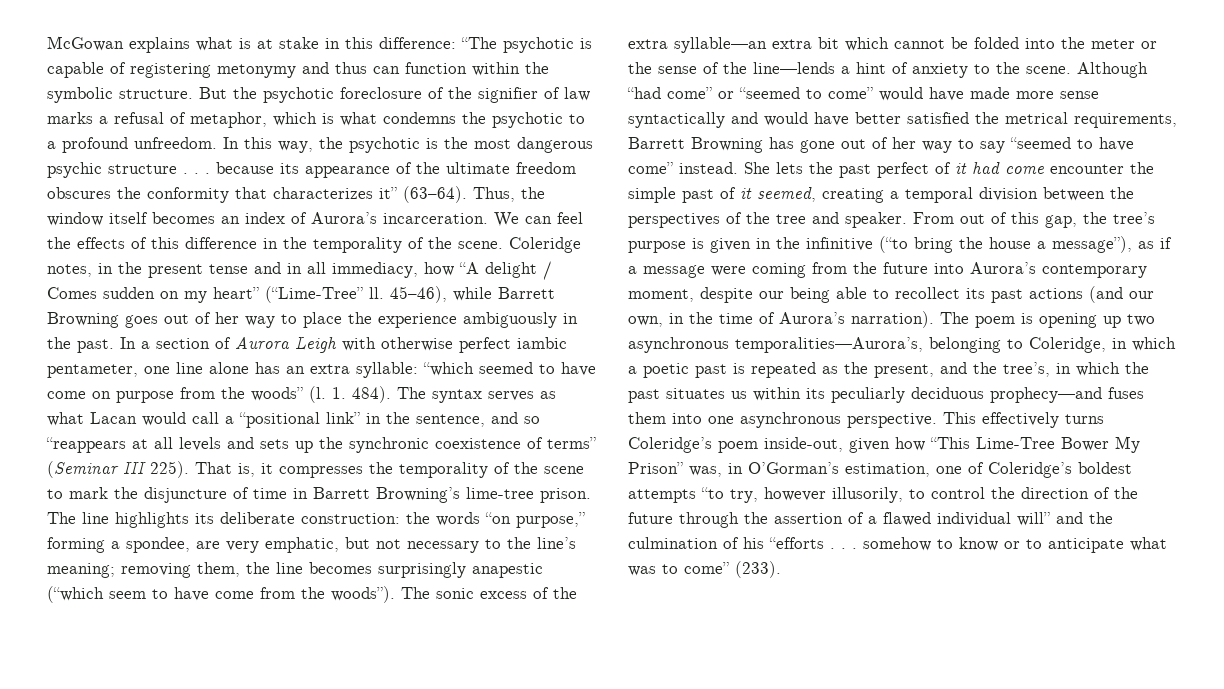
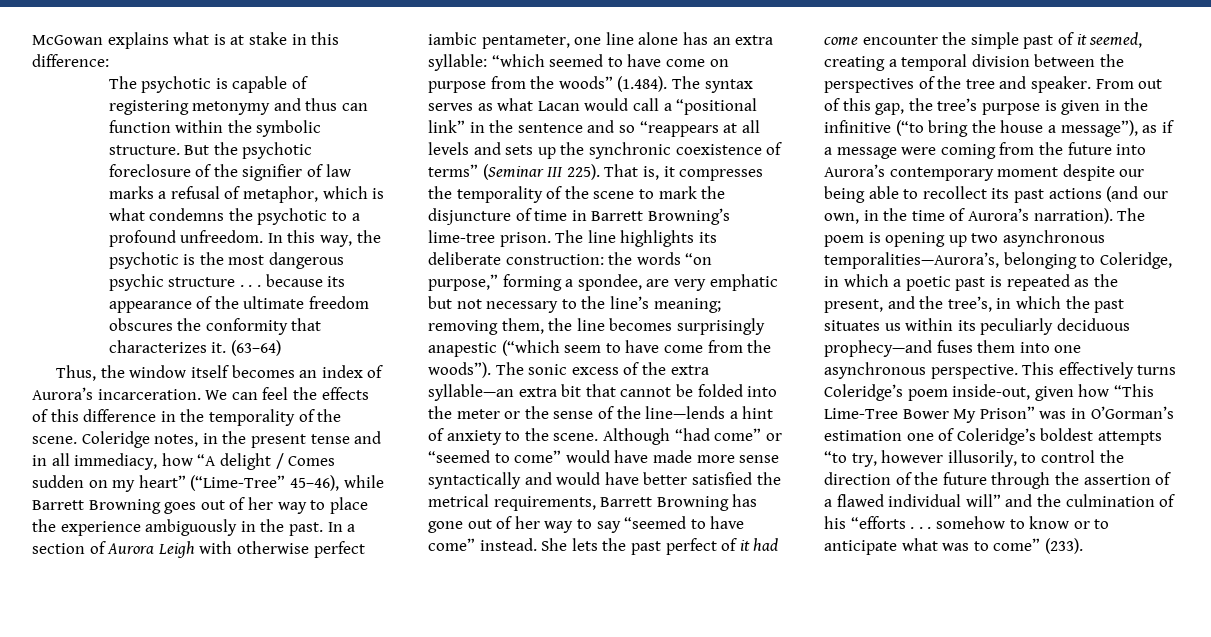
- McGowan explains what is at stake in this difference: “The psychotic is capable of registering metonymy and thus can function within the symbolic structure.
+ McGowan explains what is at stake in this difference:
+ The psychotic is capable of registering metonymy and thus can function within the symbolic structure.
- In this way, the psychotic is the most dangerous psychic structure . . . because its appearance of the ultimate freedom obscures the conformity that characterizes it” (63–64). Thus, the window itself becomes an index of Aurora’s incarceration.
+ In this way, the psychotic is the most dangerous psychic structure . . . because its appearance of the ultimate freedom obscures the conformity that characterizes it. (63–64)
+ Thus, the window itself becomes an index of Aurora’s incarceration.
- Coleridge notes, in the present tense and in all immediacy, how “A delight / Comes sudden on my heart” (“Lime-Tree” ll. 45–46), while Barrett Browning goes out of her way to place the experience ambiguously in the past.
+ Coleridge notes, in the present tense and in all immediacy, how “A delight / Comes sudden on my heart” (“Lime-Tree” 45–46), while Barrett Browning goes out of her way to place the experience ambiguously in the past.
- In a section of Aurora Leigh with otherwise perfect iambic pentameter, one line alone has an extra syllable: “which seemed to have come on purpose from the woods” (l. 1. 484). The syntax serves as what Lacan would call a “positional link” in the sentence, and so “reappears at all levels and sets up the synchronic coexistence of terms” (Seminar III 225).
+ In a section of Aurora Leigh with otherwise perfect iambic pentameter, one line alone has an extra syllable: “which seemed to have come on purpose from the woods” (1.484). The syntax serves as what Lacan would call a “positional link” in the sentence and so “reappears at all levels and sets up the synchronic coexistence of terms” (Seminar III 225).
- The line highlights its deliberate construction: the words “on purpose,” forming a spondee, are very emphatic, but not necessary to the line’s meaning; removing them, the line becomes surprisingly anapestic (“which seem to have come from the woods”).
+ The line highlights its deliberate construction: the words “on purpose,” forming a spondee, are very emphatic but not necessary to the line’s meaning; removing them, the line becomes surprisingly anapestic (“which seem to have come from the woods”).
- The sonic excess of the extra syllable—an extra bit which cannot be folded into the meter or the sense of the line—lends a hint of anxiety to the scene.
+ The sonic excess of the extra syllable—an extra bit that cannot be folded into the meter or the sense of the line—lends a hint of anxiety to the scene.
- From out of this gap, the tree’s purpose is given in the infinitive (“to bring the house a message”), as if a message were coming from the future into Aurora’s contemporary moment, despite our being able to recollect its past actions (and our own, in the time of Aurora’s narration).
+ From out of this gap, the tree’s purpose is given in the infinitive (“to bring the house a message”), as if a message were coming from the future into Aurora’s contemporary moment despite our being able to recollect its past actions (and our own, in the time of Aurora’s narration).
- This effectively turns Coleridge’s poem inside-out, given how “This Lime-Tree Bower My Prison” was, in O’Gorman’s estimation, one of Coleridge’s boldest attempts “to try, however illusorily, to control the direction of the future through the assertion of a flawed individual will” and the culmination of his “efforts . . . somehow to know or to anticipate what was to come” (233).
+ This effectively turns Coleridge’s poem inside-out, given how “This Lime-Tree Bower My Prison” was in O’Gorman’s estimation one of Coleridge’s boldest attempts “to try, however illusorily, to control the direction of the future through the assertion of a flawed individual will” and the culmination of his “efforts . . . somehow to know or to anticipate what was to come” (233).

